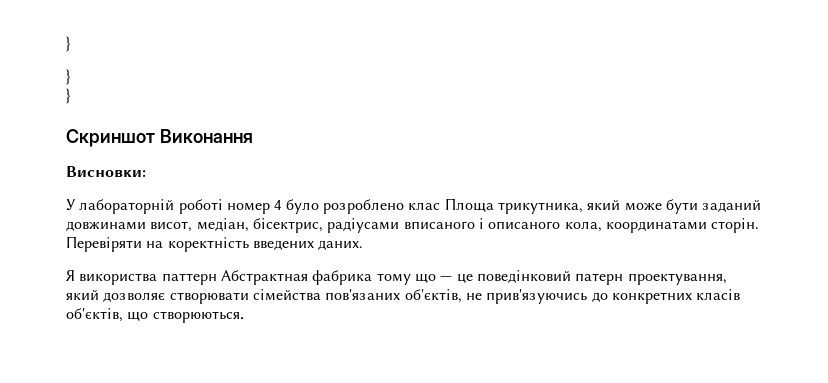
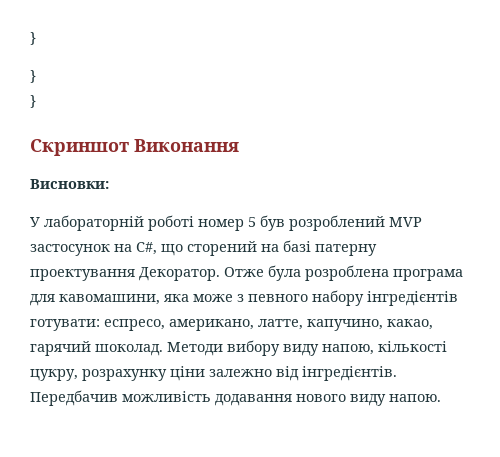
- У лабораторній роботі номер 4 було розроблено клас Площа трикутника, який може бути заданий довжинами висот, медіан, бісектрис, радіусами вписаного і описаного кола, координатами сторін. Перевіряти на коректність введених даних.
- Я використва паттерн Абстрактная фабрика тому що — це поведінковий патерн проектування, який дозволяє створювати сімейства пов'язаних об'єктів, не прив'язуючись до конкретних класів об'єктів, що створюються.
+ У лабораторній роботі номер 5 був розроблений MVP застосунок на С#, що сторений на базі патерну проектування Декоратор. Отже була розроблена програма для кавомашини, яка може з певного набору інгредієнтів готувати: еспресо, американо, латте, капучино, какао, гарячий шоколад. Методи вибору виду напою, кількості цукру, розрахунку ціни залежно від інгредієнтів. Передбачив можливість додавання нового виду напою.

